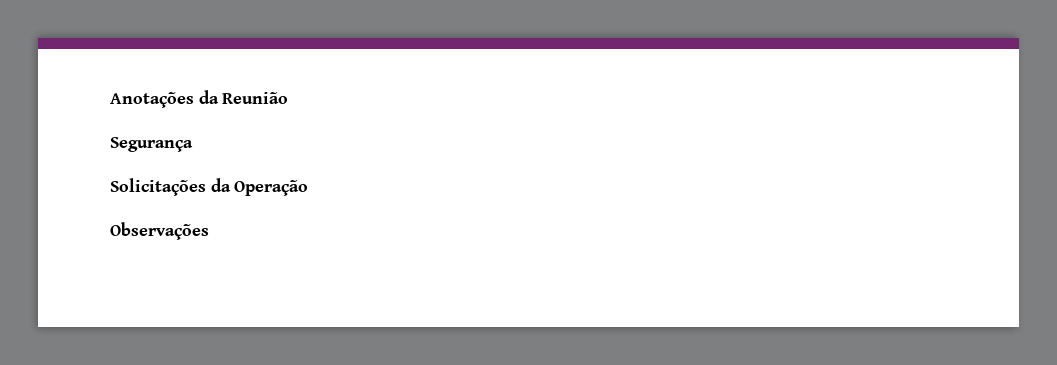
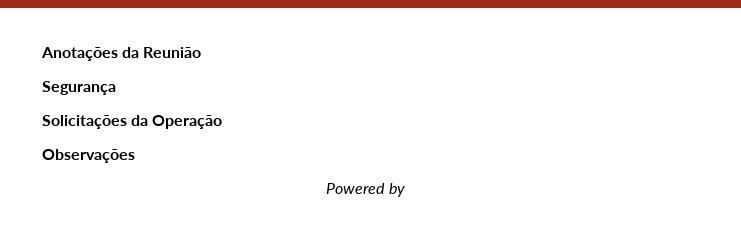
+ Powered by

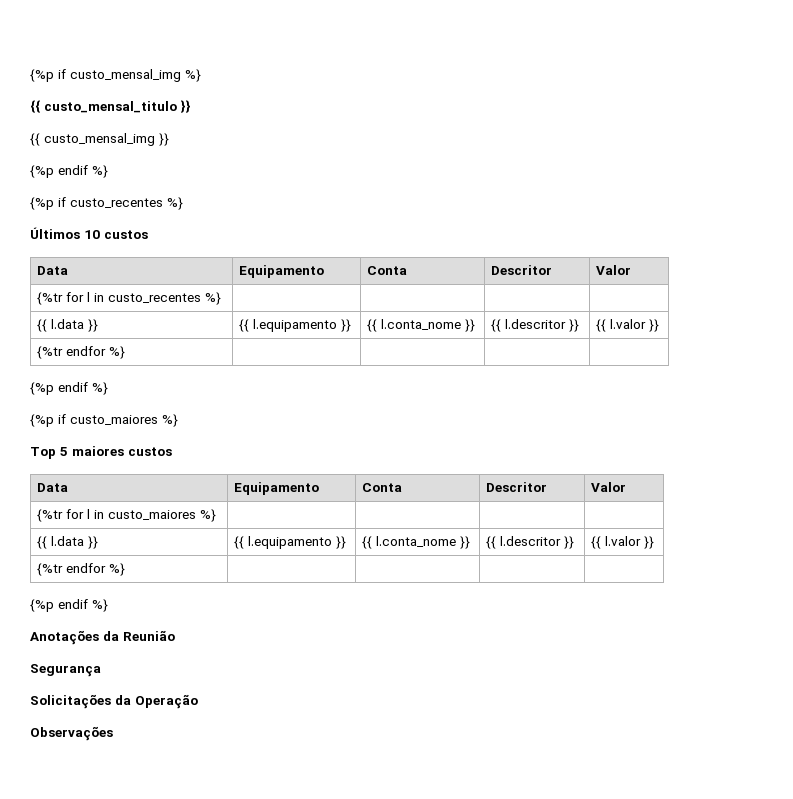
+ {%p if custo_mensal_img %}
+ {{ custo_mensal_titulo }}
+ {{ custo_mensal_img }}
+ {%p endif %}
+ {%p if custo_recentes %}
+ Últimos 10 custos
+ Data | Equipamento | Conta | Descritor | Valor
+ {%tr for l in custo_recentes %} | | | |
+ {{ l.data }} | {{ l.equipamento }} | {{ l.conta_nome }} | {{ l.descritor }} | {{ l.valor }}
+ {%tr endfor %} | | | |
+ {%p endif %}
+ {%p if custo_maiores %}
+ Top 5 maiores custos
+ Data | Equipamento | Conta | Descritor | Valor
+ {%tr for l in custo_maiores %} | | | |
+ {{ l.data }} | {{ l.equipamento }} | {{ l.conta_nome }} | {{ l.descritor }} | {{ l.valor }}
+ {%tr endfor %} | | | |
+ {%p endif %}
- Powered by

